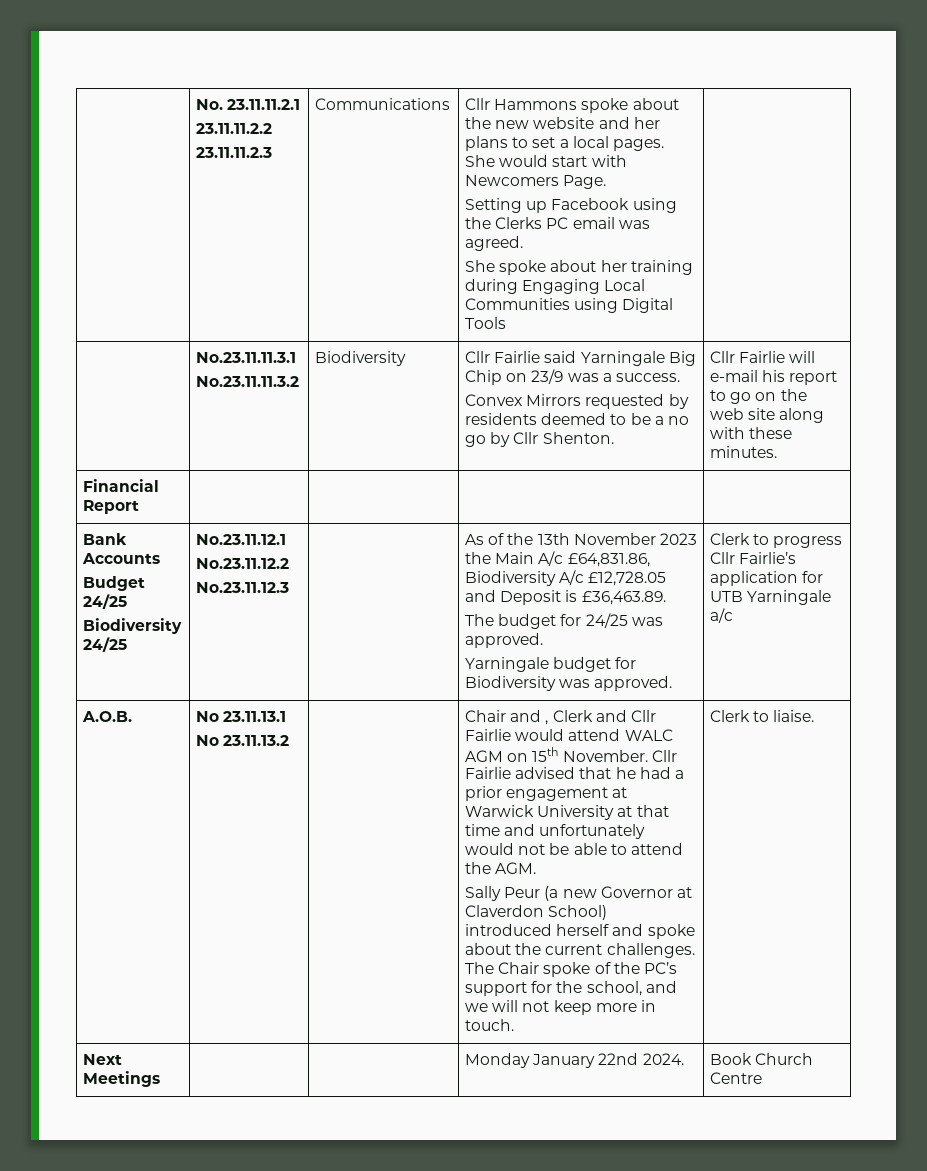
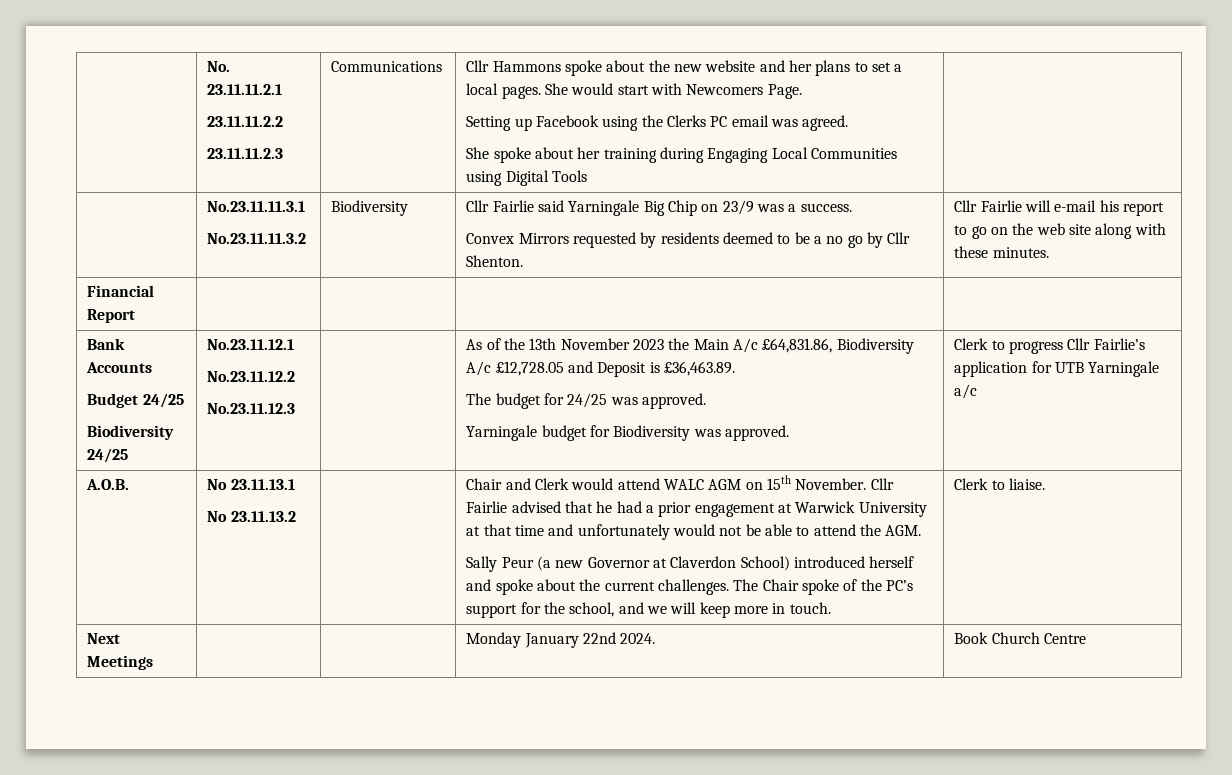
- Chair and , Clerk and Cllr Fairlie would attend WALC AGM on 15th November.
+ Chair and Clerk would attend WALC AGM on 15th November.
- The Chair spoke of the PC’s support for the school, and we will not keep more in touch.
+ The Chair spoke of the PC’s support for the school, and we will keep more in touch.

